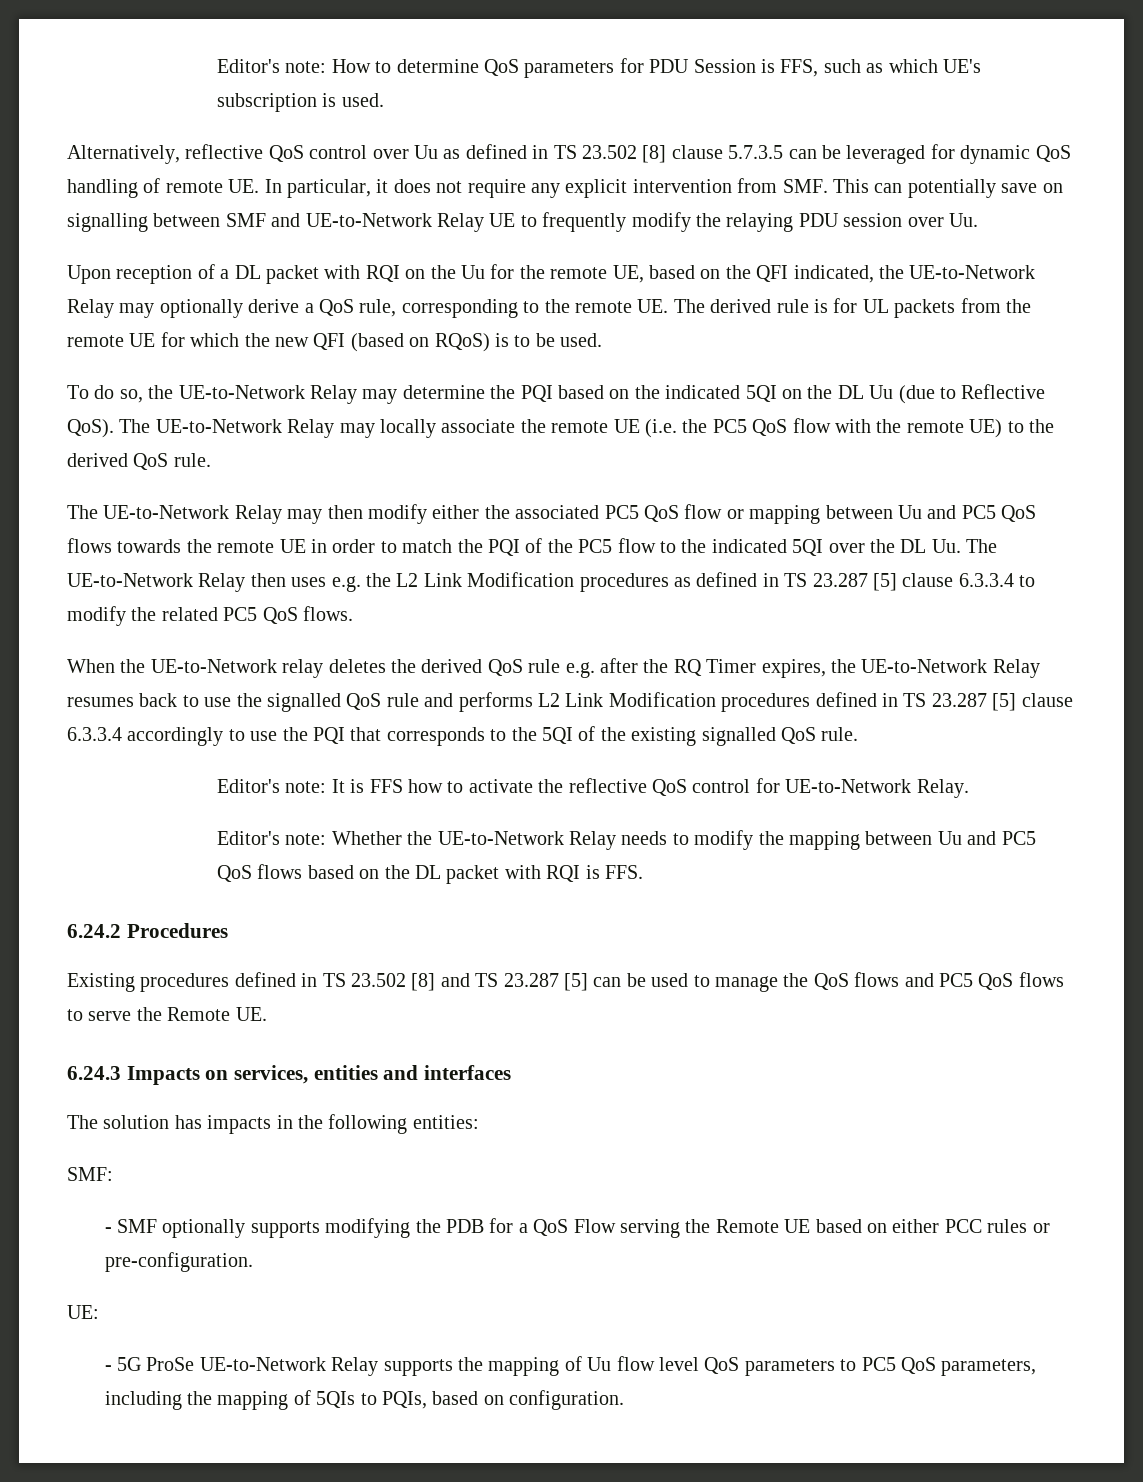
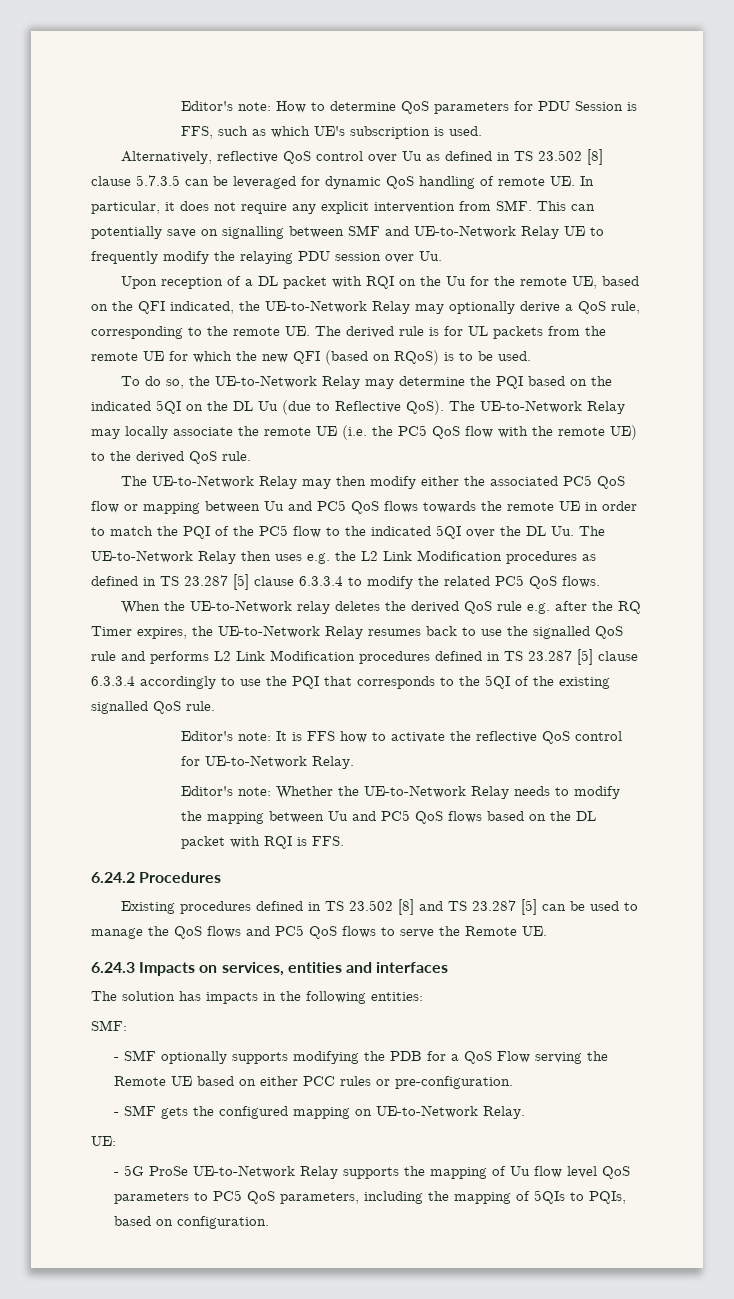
+ - SMF gets the configured mapping on UE-to-Network Relay.

